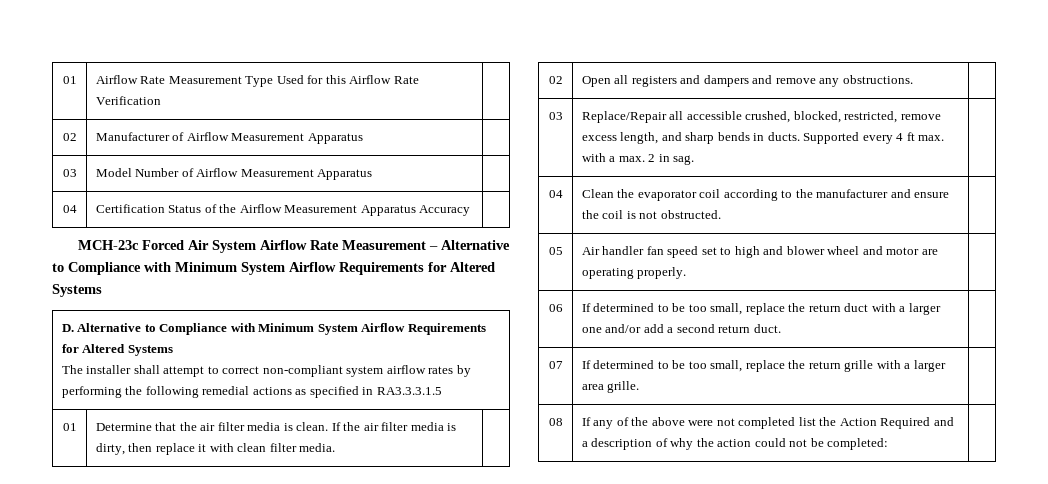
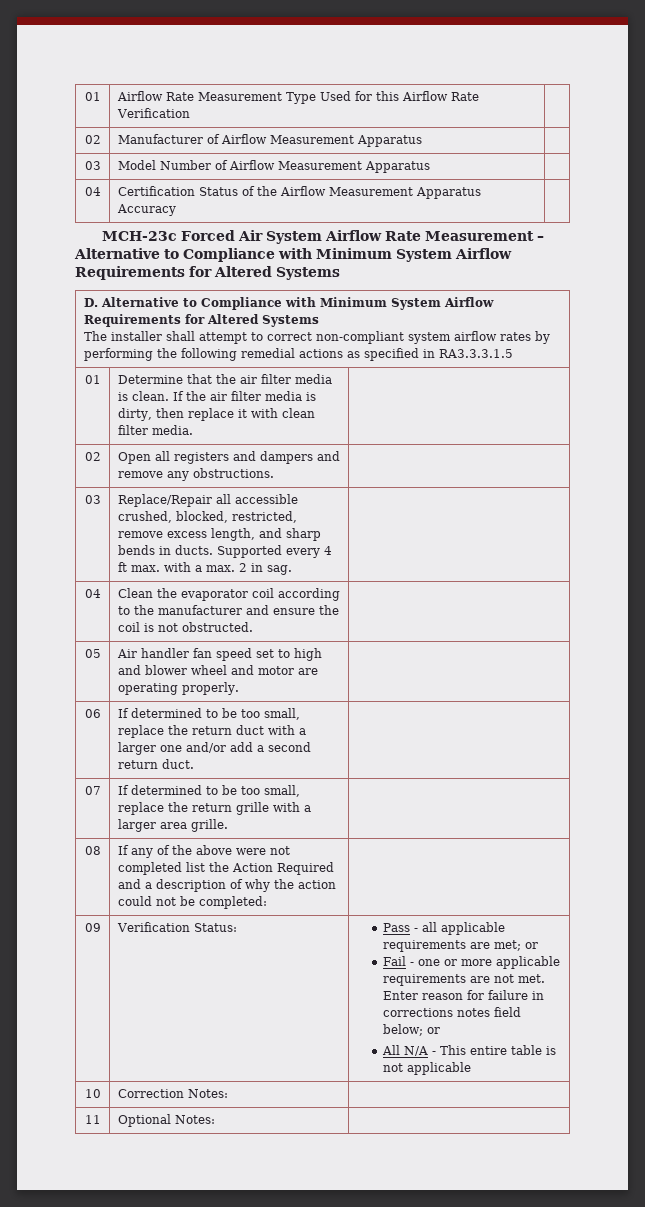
+ 09 | Verification Status: | Pass - all applicable requirements are met; or
+ Fail - one or more applicable requirements are not met. Enter reason for failure in corrections notes field below; or
+ All N/A - This entire table is not applicable
+ 10 | Correction Notes: |
+ 11 | Optional Notes: |

